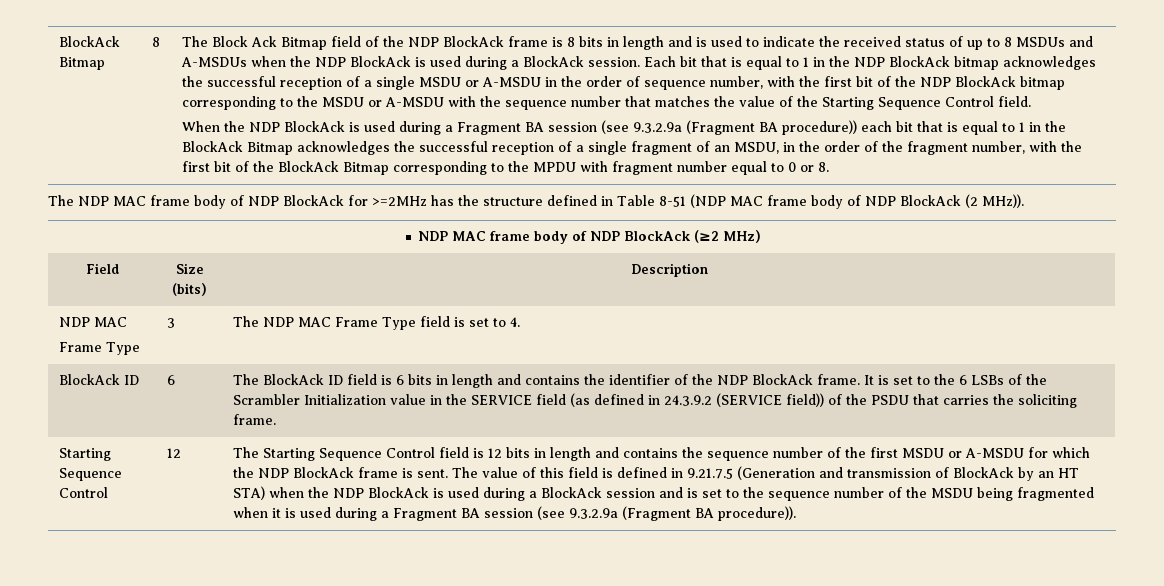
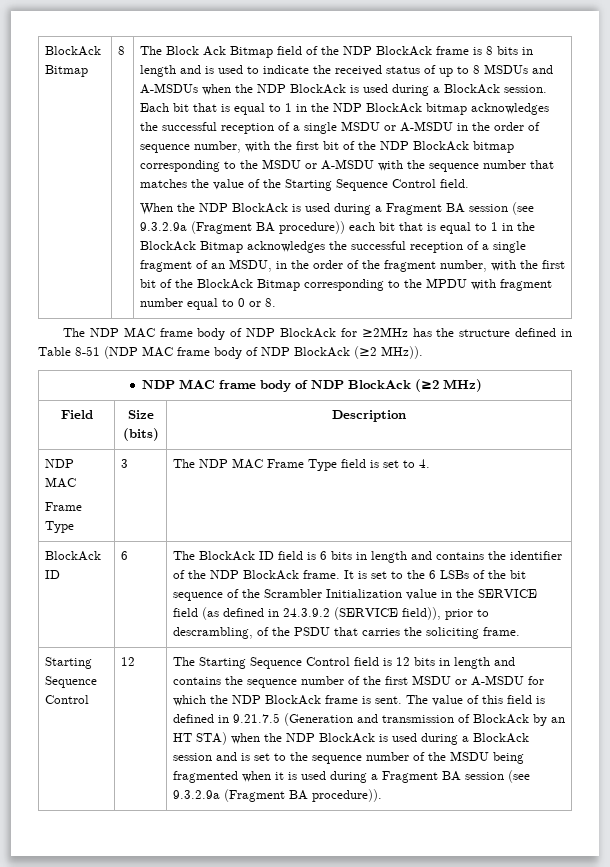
- The NDP MAC frame body of NDP BlockAck for >=2MHz has the structure defined in Table 8-51 (NDP MAC frame body of NDP BlockAck (2 MHz)).
+ The NDP MAC frame body of NDP BlockAck for ≥2MHz has the structure defined in Table 8-51 (NDP MAC frame body of NDP BlockAck (≥2 MHz)).
- It is set to the 6 LSBs of the Scrambler Initialization value in the SERVICE field (as defined in 24.3.9.2 (SERVICE field)) of the PSDU that carries the soliciting frame.
+ It is set to the 6 LSBs of the bit sequence of the Scrambler Initialization value in the SERVICE field (as defined in 24.3.9.2 (SERVICE field)), prior to descrambling, of the PSDU that carries the soliciting frame.

